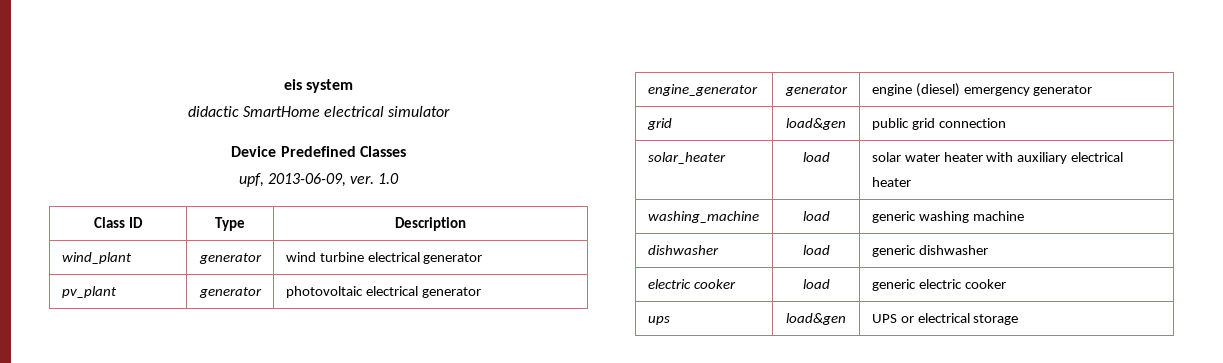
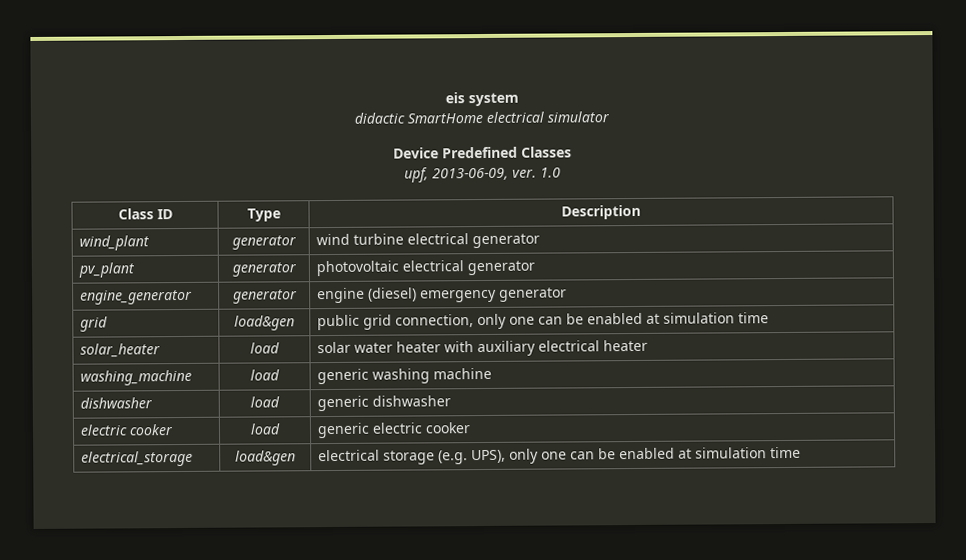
- grid | load&gen | public grid connection
+ grid | load&gen | public grid connection, only one can be enabled at simulation time
- ups | load&gen | UPS or electrical storage
+ electrical_storage | load&gen | electrical storage (e.g. UPS), only one can be enabled at simulation time

